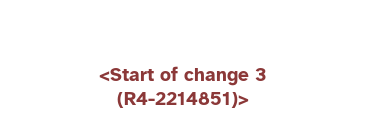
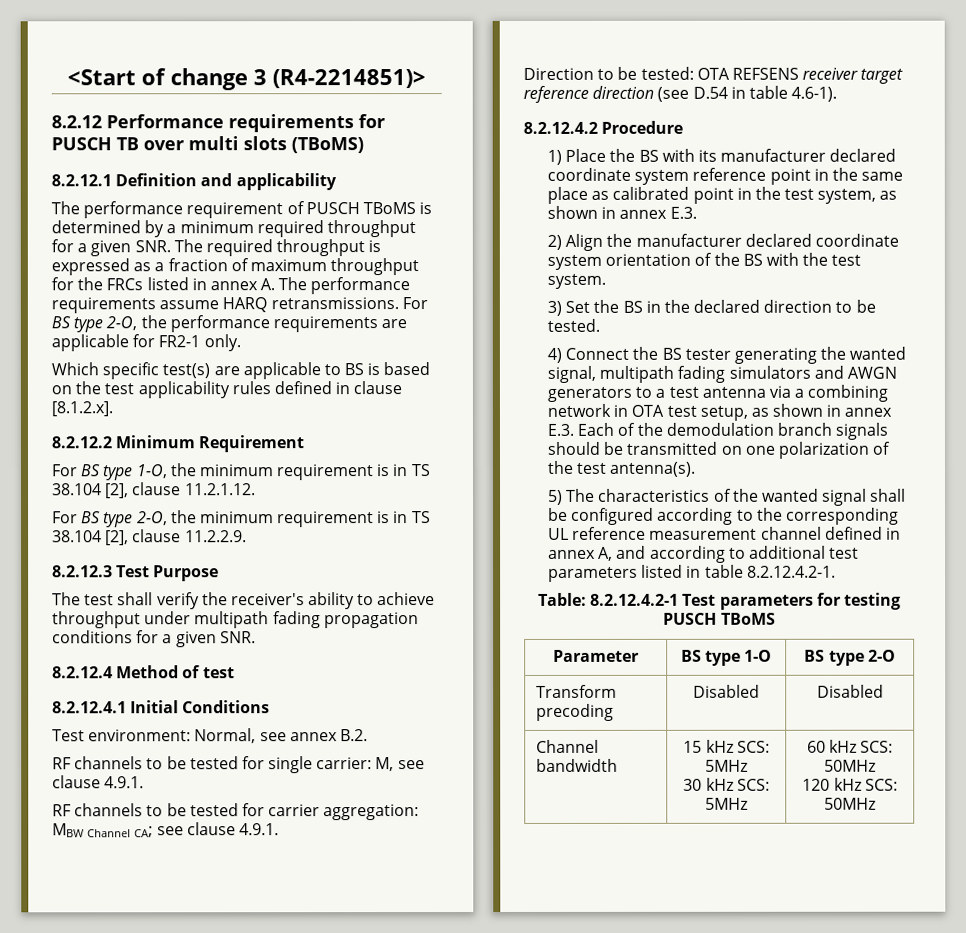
+ 8.2.12 Performance requirements for PUSCH TB over multi slots (TBoMS)
+ 8.2.12.1 Definition and applicability
+ The performance requirement of PUSCH TBoMS is determined by a minimum required throughput for a given SNR. The required throughput is expressed as a fraction of maximum throughput for the FRCs listed in annex A. The performance requirements assume HARQ retransmissions. For BS type 2-O, the performance requirements are applicable for FR2-1 only.
+ Which specific test(s) are applicable to BS is based on the test applicability rules defined in clause [8.1.2.x].
+ 8.2.12.2 Minimum Requirement
+ For BS type 1-O, the minimum requirement is in TS 38.104 [2], clause 11.2.1.12.
+ For BS type 2-O, the minimum requirement is in TS 38.104 [2], clause 11.2.2.9.
+ 8.2.12.3 Test Purpose
+ The test shall verify the receiver's ability to achieve throughput under multipath fading propagation conditions for a given SNR.
+ 8.2.12.4 Method of test
+ 8.2.12.4.1 Initial Conditions
+ Test environment: Normal, see annex B.2.
+ RF channels to be tested for single carrier: M, see clause 4.9.1.
+ RF channels to be tested for carrier aggregation: MBW Channel CA; see clause 4.9.1.
+ Direction to be tested: OTA REFSENS receiver target reference direction (see D.54 in table 4.6-1).
+ 8.2.12.4.2 Procedure
+ 1) Place the BS with its manufacturer declared coordinate system reference point in the same place as calibrated point in the test system, as shown in annex E.3.
+ 2) Align the manufacturer declared coordinate system orientation of the BS with the test system.
+ 3) Set the BS in the declared direction to be tested.
+ 4) Connect the BS tester generating the wanted signal, multipath fading simulators and AWGN generators to a test antenna via a combining network in OTA test setup, as shown in annex E.3. Each of the demodulation branch signals should be transmitted on one polarization of the test antenna(s).
+ 5) The characteristics of the wanted signal shall be configured according to the corresponding UL reference measurement channel defined in annex A, and according to additional test parameters listed in table 8.2.12.4.2-1.
+ Table: 8.2.12.4.2-1 Test parameters for testing PUSCH TBoMS
+ Parameter | BS type 1-O | BS type 2-O
+ Transform precoding | Disabled | Disabled
+ Channel bandwidth | 15 kHz SCS: 5MHz
+ 30 kHz SCS: 5MHz | 60 kHz SCS: 50MHz
+ 120 kHz SCS: 50MHz

